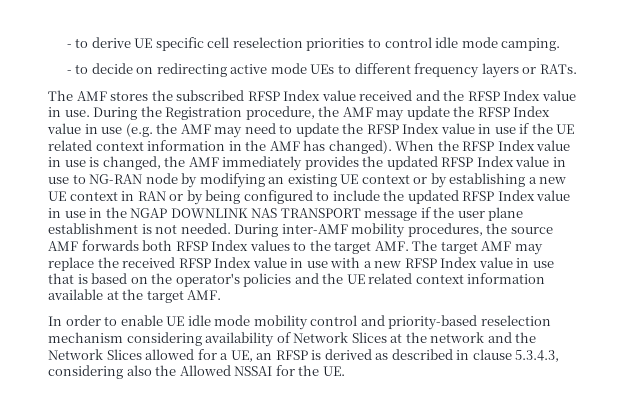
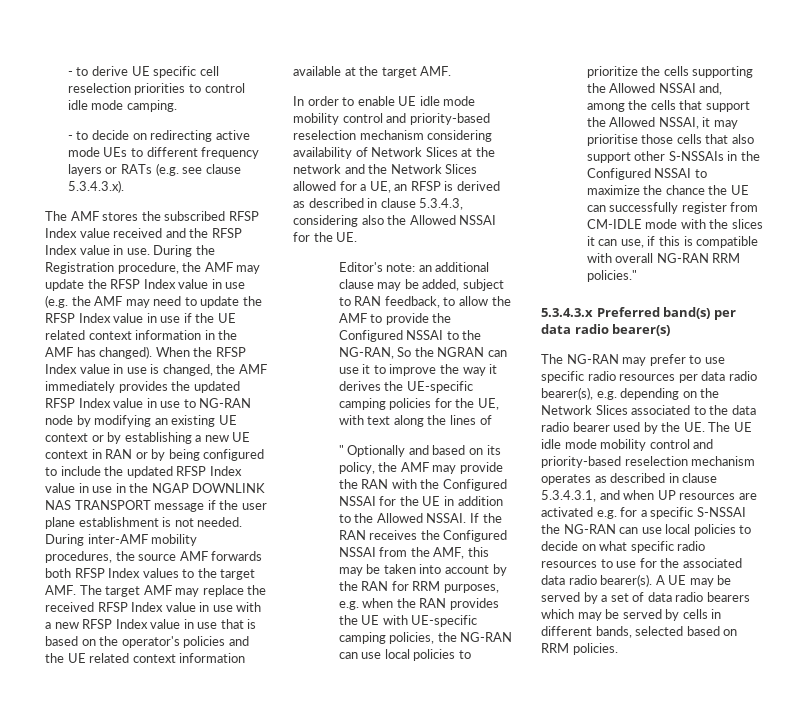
- - to decide on redirecting active mode UEs to different frequency layers or RATs.
+ - to decide on redirecting active mode UEs to different frequency layers or RATs (e.g. see clause 5.3.4.3.x).
+ Editor's note: an additional clause may be added, subject to RAN feedback, to allow the AMF to provide the Configured NSSAI to the NG-RAN, So the NGRAN can use it to improve the way it derives the UE-specific camping policies for the UE, with text along the lines of
+ " Optionally and based on its policy, the AMF may provide the RAN with the Configured NSSAI for the UE in addition to the Allowed NSSAI. If the RAN receives the Configured NSSAI from the AMF, this may be taken into account by the RAN for RRM purposes, e.g. when the RAN provides the UE with UE-specific camping policies, the NG-RAN can use local policies to prioritize the cells supporting the Allowed NSSAI and, among the cells that support the Allowed NSSAI, it may prioritise those cells that also support other S-NSSAIs in the Configured NSSAI to maximize the chance the UE can successfully register from CM-IDLE mode with the slices it can use, if this is compatible with overall NG-RAN RRM policies."
+ 5.3.4.3.x Preferred band(s) per data radio bearer(s)
+ The NG-RAN may prefer to use specific radio resources per data radio bearer(s), e.g. depending on the Network Slices associated to the data radio bearer used by the UE. The UE idle mode mobility control and priority-based reselection mechanism operates as described in clause 5.3.4.3.1, and when UP resources are activated e.g. for a specific S-NSSAI the NG-RAN can use local policies to decide on what specific radio resources to use for the associated data radio bearer(s). A UE may be served by a set of data radio bearers which may be served by cells in different bands, selected based on RRM policies.

